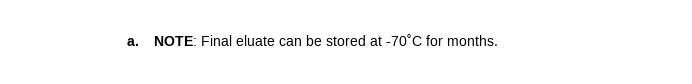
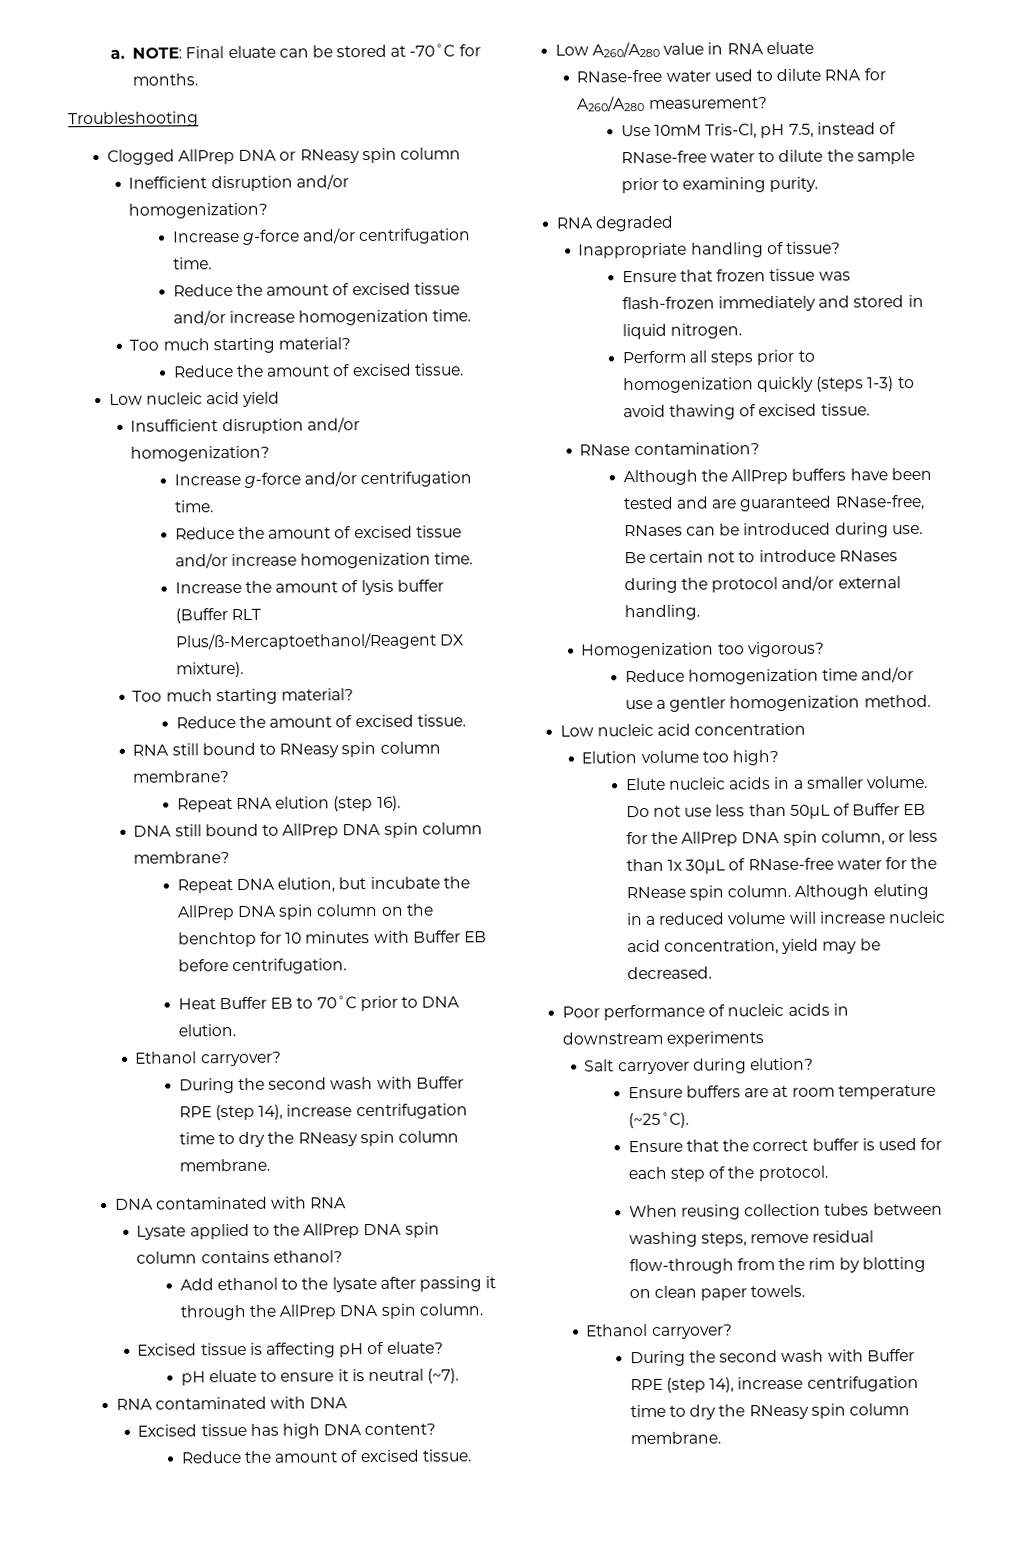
+ Troubleshooting
+ Clogged AllPrep DNA or RNeasy spin column
+ Inefficient disruption and/or homogenization?
+ Increase g-force and/or centrifugation time.
+ Reduce the amount of excised tissue and/or increase homogenization time.
+ Too much starting material?
+ Reduce the amount of excised tissue.
+ Low nucleic acid yield
+ Insufficient disruption and/or homogenization?
+ Increase g-force and/or centrifugation time.
+ Reduce the amount of excised tissue and/or increase homogenization time.
+ Increase the amount of lysis buffer (Buffer RLT Plus/ß-Mercaptoethanol/Reagent DX mixture).
+ Too much starting material?
+ Reduce the amount of excised tissue.
+ RNA still bound to RNeasy spin column membrane?
+ Repeat RNA elution (step 16).
+ DNA still bound to AllPrep DNA spin column membrane?
+ Repeat DNA elution, but incubate the AllPrep DNA spin column on the benchtop for 10 minutes with Buffer EB before centrifugation.
+ Heat Buffer EB to 70˚C prior to DNA elution.
+ Ethanol carryover?
+ During the second wash with Buffer RPE (step 14), increase centrifugation time to dry the RNeasy spin column membrane.
+ DNA contaminated with RNA
+ Lysate applied to the AllPrep DNA spin column contains ethanol?
+ Add ethanol to the lysate after passing it through the AllPrep DNA spin column.
+ Excised tissue is affecting pH of eluate?
+ pH eluate to ensure it is neutral (~7).
+ RNA contaminated with DNA
+ Excised tissue has high DNA content?
+ Reduce the amount of excised tissue.
+ Low A260/A280 value in RNA eluate
+ RNase-free water used to dilute RNA for A260/A280 measurement?
+ Use 10mM Tris-Cl, pH 7.5, instead of RNase-free water to dilute the sample prior to examining purity.
+ RNA degraded
+ Inappropriate handling of tissue?
+ Ensure that frozen tissue was flash-frozen immediately and stored in liquid nitrogen.
+ Perform all steps prior to homogenization quickly (steps 1-3) to avoid thawing of excised tissue.
+ RNase contamination?
+ Although the AllPrep buffers have been tested and are guaranteed RNase-free, RNases can be introduced during use. Be certain not to introduce RNases during the protocol and/or external handling.
+ Homogenization too vigorous?
+ Reduce homogenization time and/or use a gentler homogenization method.
+ Low nucleic acid concentration
+ Elution volume too high?
+ Elute nucleic acids in a smaller volume. Do not use less than 50µL of Buffer EB for the AllPrep DNA spin column, or less than 1x 30µL of RNase-free water for the RNease spin column. Although eluting in a reduced volume will increase nucleic acid concentration, yield may be decreased.
+ Poor performance of nucleic acids in downstream experiments
+ Salt carryover during elution?
+ Ensure buffers are at room temperature (~25˚C).
+ Ensure that the correct buffer is used for each step of the protocol.
+ When reusing collection tubes between washing steps, remove residual flow-through from the rim by blotting on clean paper towels.
+ Ethanol carryover?
+ During the second wash with Buffer RPE (step 14), increase centrifugation time to dry the RNeasy spin column membrane.

